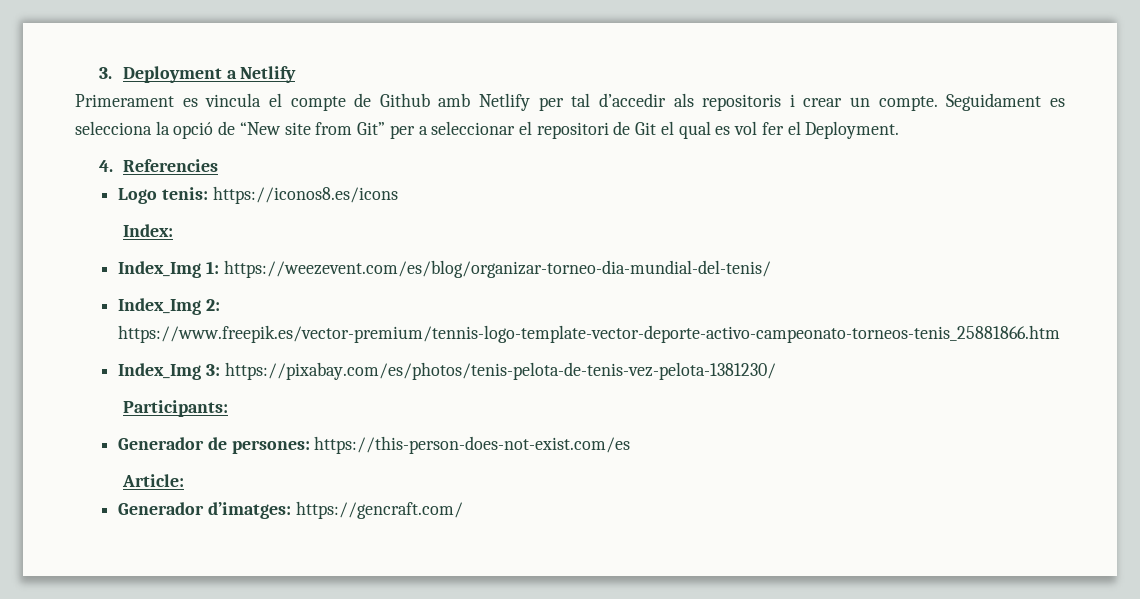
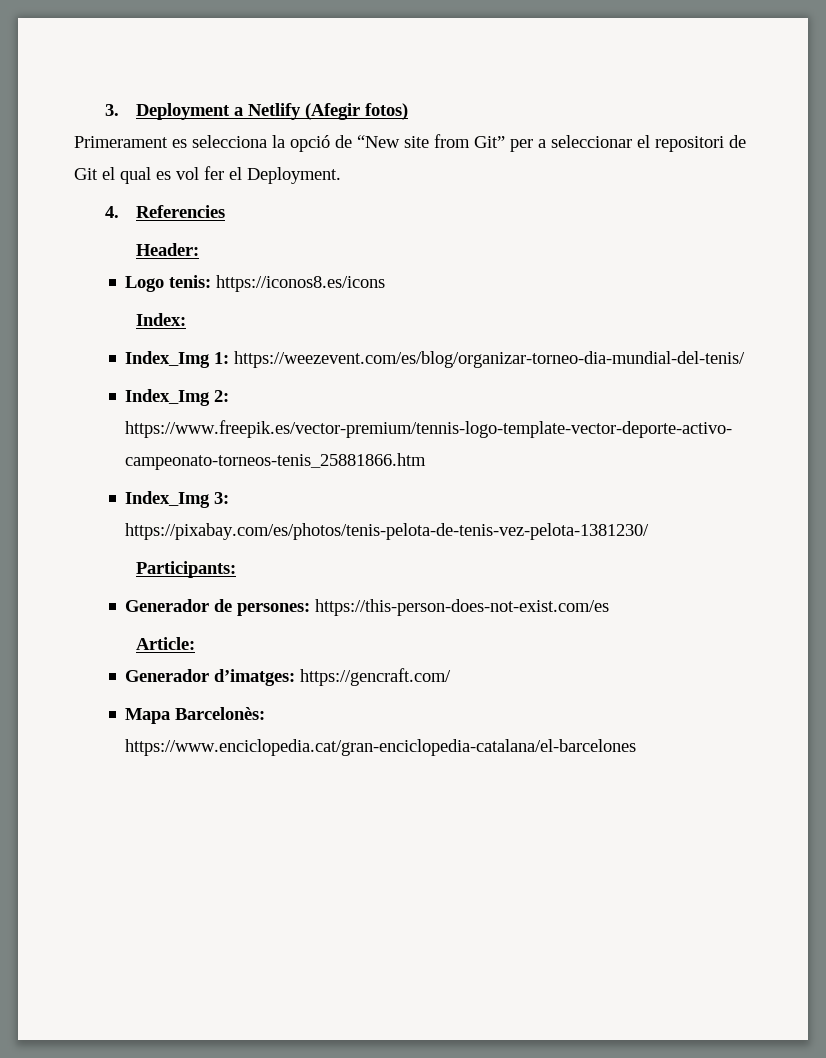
- 3. Deployment a Netlify
+ 3. Deployment a Netlify (Afegir fotos)
- Primerament es vincula el compte de Github amb Netlify per tal d’accedir als repositoris i crear un compte. Seguidament es selecciona la opció de “New site from Git” per a seleccionar el repositori de Git el qual es vol fer el Deployment.
+ Primerament es selecciona la opció de “New site from Git” per a seleccionar el repositori de Git el qual es vol fer el Deployment.
+ Header:
+ Mapa Barcelonès: https://www.enciclopedia.cat/gran-enciclopedia-catalana/el-barcelones

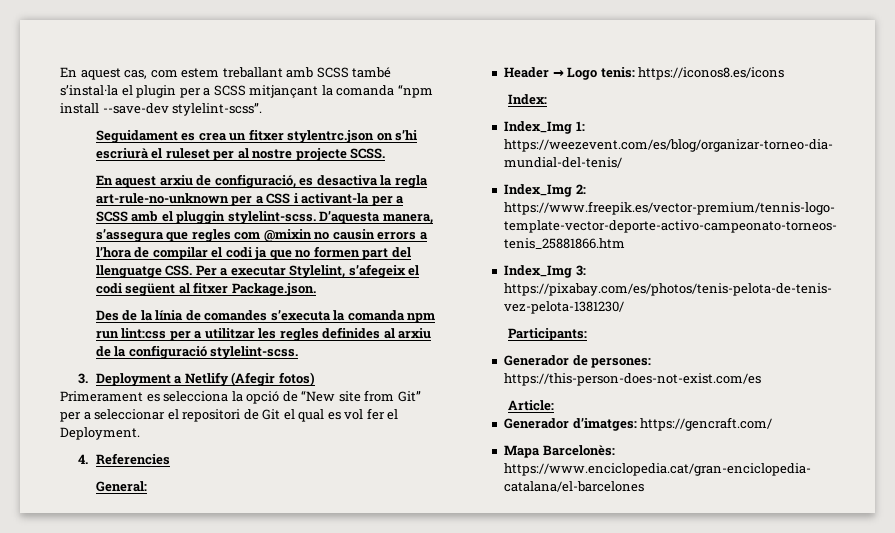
+ En aquest cas, com estem treballant amb SCSS també s’instal·la el plugin per a SCSS mitjançant la comanda “npm install --save-dev stylelint-scss”.
+ Seguidament es crea un fitxer stylentrc.json on s’hi escriurà el ruleset per al nostre projecte SCSS.
+ En aquest arxiu de configuració, es desactiva la regla art-rule-no-unknown per a CSS i activant-la per a SCSS amb el pluggin stylelint-scss. D’aquesta manera, s’assegura que regles com @mixin no causin errors a l’hora de compilar el codi ja que no formen part del llenguatge CSS. Per a executar Stylelint, s’afegeix el codi següent al fitxer Package.json.
+ Des de la línia de comandes s’executa la comanda npm run lint:css per a utilitzar les regles definides al arxiu de la configuració stylelint-scss.
- Header:
- Logo tenis: https://iconos8.es/icons
+ General:
+ Header → Logo tenis: https://iconos8.es/icons

